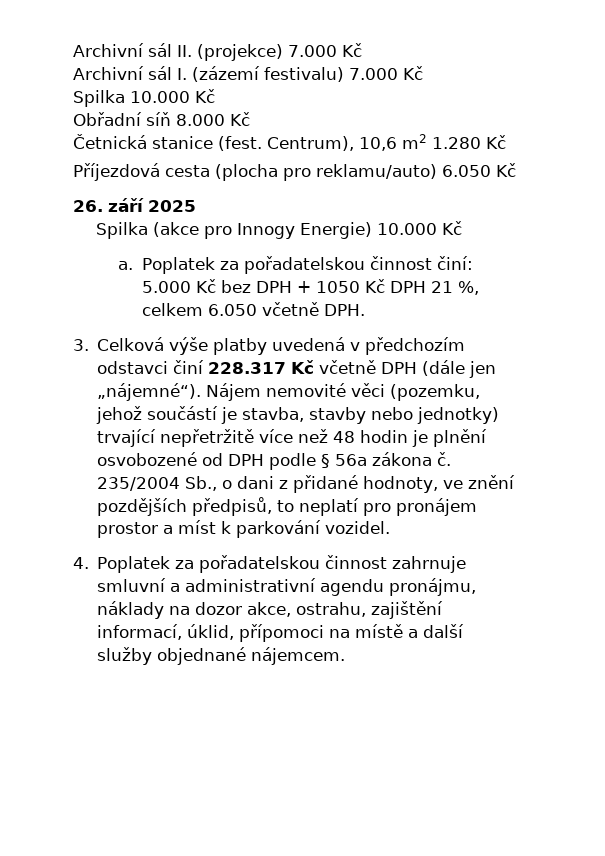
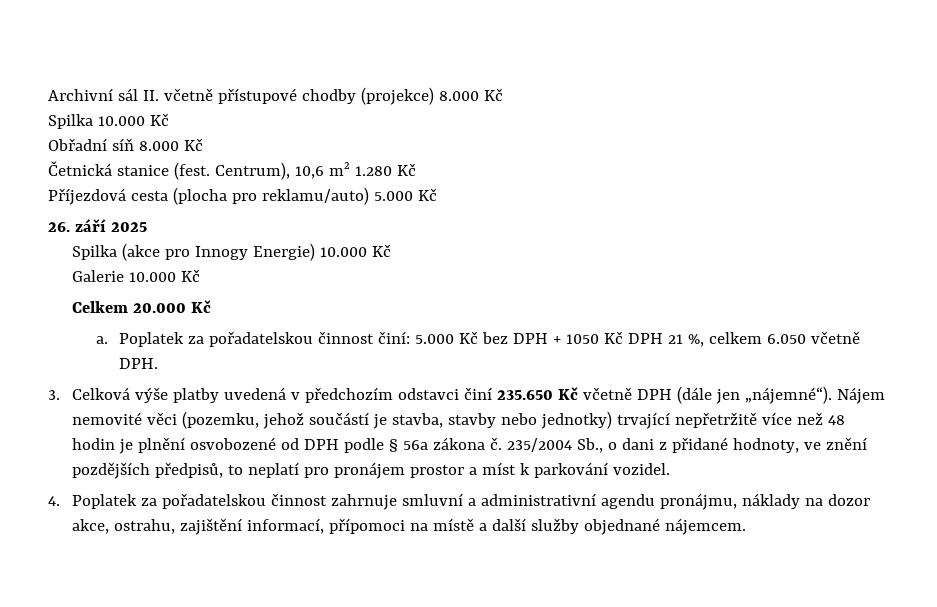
- Archivní sál II. (projekce) 7.000 Kč
- Archivní sál I. (zázemí festivalu) 7.000 Kč
+ Archivní sál II. včetně přístupové chodby (projekce) 8.000 Kč
- Příjezdová cesta (plocha pro reklamu/auto) 6.050 Kč
+ Příjezdová cesta (plocha pro reklamu/auto) 5.000 Kč
+ Galerie 10.000 Kč
+ Celkem 20.000 Kč
- 3. Celková výše platby uvedená v předchozím odstavci činí 228.317 Kč včetně DPH (dále jen „nájemné“).
+ 3. Celková výše platby uvedená v předchozím odstavci činí 235.650 Kč včetně DPH (dále jen „nájemné“).
- 4. Poplatek za pořadatelskou činnost zahrnuje smluvní a administrativní agendu pronájmu, náklady na dozor akce, ostrahu, zajištění informací, úklid, přípomoci na místě a další služby objednané nájemcem.
+ 4. Poplatek za pořadatelskou činnost zahrnuje smluvní a administrativní agendu pronájmu, náklady na dozor akce, ostrahu, zajištění informací, přípomoci na místě a další služby objednané nájemcem.

